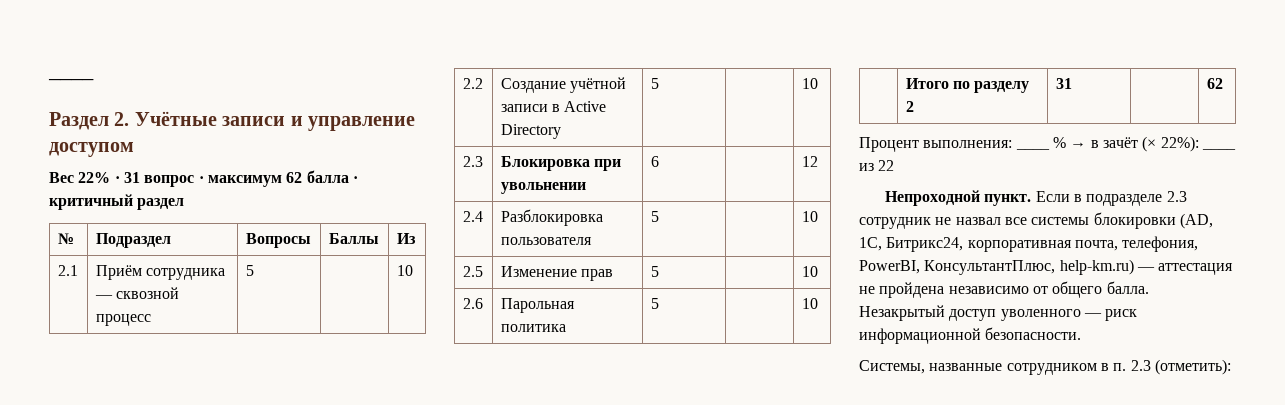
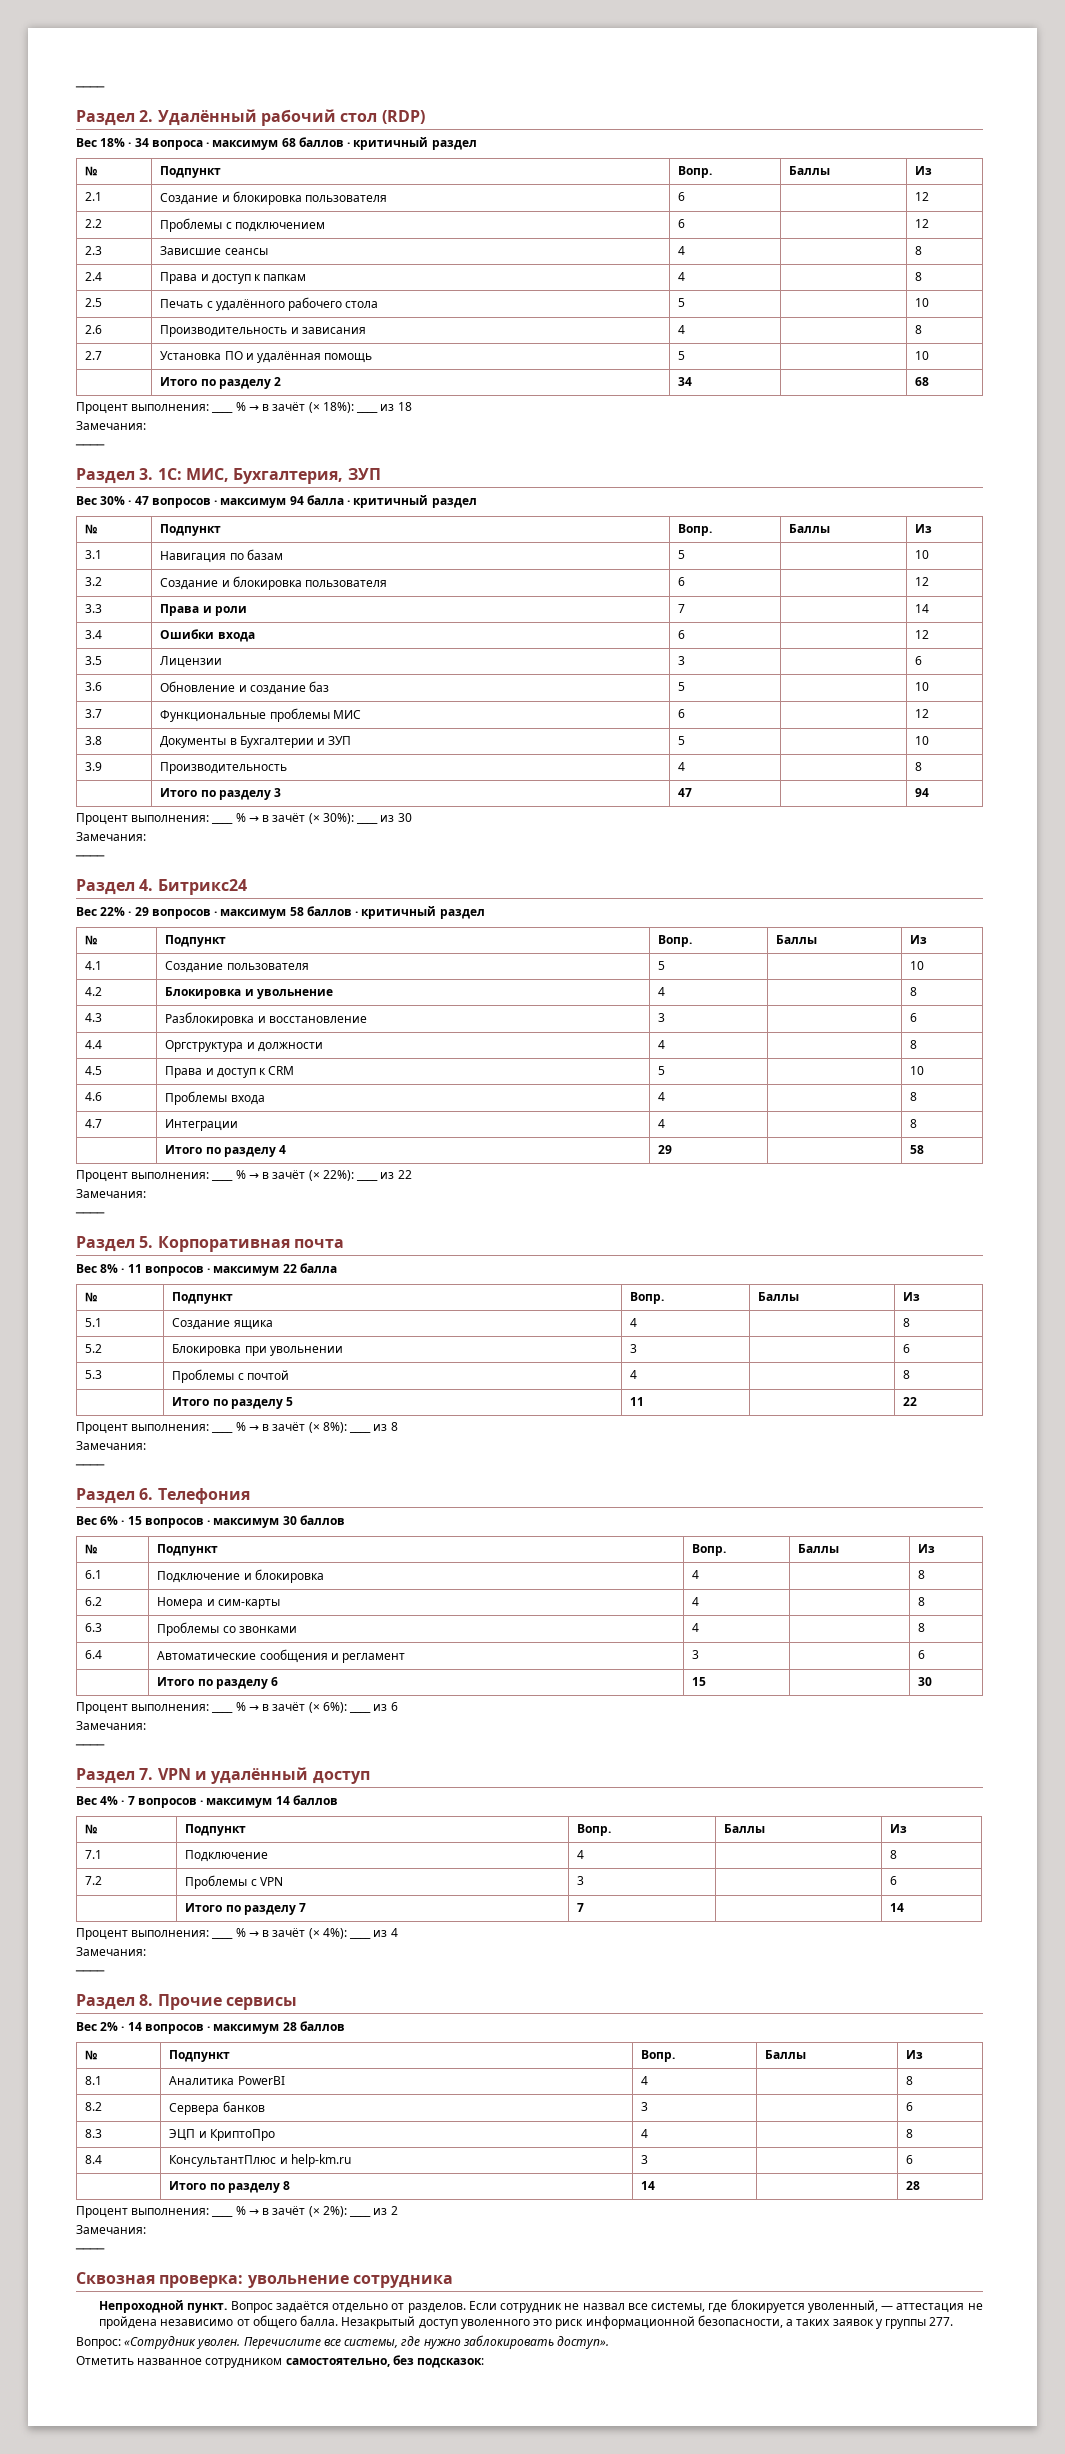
- Раздел 2. Учётные записи и управление доступом
- Вес 22% · 31 вопрос · максимум 62 балла · критичный раздел
- № | Подраздел | Вопросы | Баллы | Из
+ Раздел 2. Удалённый рабочий стол (RDP)
+ Вес 18% · 34 вопроса · максимум 68 баллов · критичный раздел
+ № | Подпункт | Вопр. | Баллы | Из
- 2.1 | Приём сотрудника — сквозной процесс | 5 | | 10
- 2.2 | Создание учётной записи в Active Directory | 5 | | 10
- 2.3 | Блокировка при увольнении | 6 | | 12
- 2.4 | Разблокировка пользователя | 5 | | 10
- 2.5 | Изменение прав | 5 | | 10
- 2.6 | Парольная политика | 5 | | 10
+ 2.1 | Создание и блокировка пользователя | 6 | | 12
+ 2.2 | Проблемы с подключением | 6 | | 12
+ 2.3 | Зависшие сеансы | 4 | | 8
+ 2.4 | Права и доступ к папкам | 4 | | 8
+ 2.5 | Печать с удалённого рабочего стола | 5 | | 10
+ 2.6 | Производительность и зависания | 4 | | 8
+ 2.7 | Установка ПО и удалённая помощь | 5 | | 10
- | Итого по разделу 2 | 31 | | 62
+ | Итого по разделу 2 | 34 | | 68
+ Процент выполнения: ____ % → в зачёт (× 18%): ____ из 18
+ Замечания:
+ ────
+ Раздел 3. 1С: МИС, Бухгалтерия, ЗУП
+ Вес 30% · 47 вопросов · максимум 94 балла · критичный раздел
+ № | Подпункт | Вопр. | Баллы | Из
+ 3.1 | Навигация по базам | 5 | | 10
+ 3.2 | Создание и блокировка пользователя | 6 | | 12
+ 3.3 | Права и роли | 7 | | 14
+ 3.4 | Ошибки входа | 6 | | 12
+ 3.5 | Лицензии | 3 | | 6
+ 3.6 | Обновление и создание баз | 5 | | 10
+ 3.7 | Функциональные проблемы МИС | 6 | | 12
+ 3.8 | Документы в Бухгалтерии и ЗУП | 5 | | 10
+ 3.9 | Производительность | 4 | | 8
+ | Итого по разделу 3 | 47 | | 94
+ Процент выполнения: ____ % → в зачёт (× 30%): ____ из 30
+ Замечания:
+ ────
+ Раздел 4. Битрикс24
+ Вес 22% · 29 вопросов · максимум 58 баллов · критичный раздел
+ № | Подпункт | Вопр. | Баллы | Из
+ 4.1 | Создание пользователя | 5 | | 10
+ 4.2 | Блокировка и увольнение | 4 | | 8
+ 4.3 | Разблокировка и восстановление | 3 | | 6
+ 4.4 | Оргструктура и должности | 4 | | 8
+ 4.5 | Права и доступ к CRM | 5 | | 10
+ 4.6 | Проблемы входа | 4 | | 8
+ 4.7 | Интеграции | 4 | | 8
+ | Итого по разделу 4 | 29 | | 58
  Процент выполнения: ____ % → в зачёт (× 22%): ____ из 22
- Непроходной пункт. Если в подразделе 2.3 сотрудник не назвал все системы блокировки (AD, 1С, Битрикс24, корпоративная почта, телефония, PowerBI, КонсультантПлюс, help-km.ru) — аттестация не пройдена независимо от общего балла.
+ Замечания:
+ ────
+ Раздел 5. Корпоративная почта
+ Вес 8% · 11 вопросов · максимум 22 балла
+ № | Подпункт | Вопр. | Баллы | Из
+ 5.1 | Создание ящика | 4 | | 8
+ 5.2 | Блокировка при увольнении | 3 | | 6
+ 5.3 | Проблемы с почтой | 4 | | 8
+ | Итого по разделу 5 | 11 | | 22
+ Процент выполнения: ____ % → в зачёт (× 8%): ____ из 8
+ Замечания:
+ ────
+ Раздел 6. Телефония
+ Вес 6% · 15 вопросов · максимум 30 баллов
+ № | Подпункт | Вопр. | Баллы | Из
+ 6.1 | Подключение и блокировка | 4 | | 8
+ 6.2 | Номера и сим-карты | 4 | | 8
+ 6.3 | Проблемы со звонками | 4 | | 8
+ 6.4 | Автоматические сообщения и регламент | 3 | | 6
+ | Итого по разделу 6 | 15 | | 30
+ Процент выполнения: ____ % → в зачёт (× 6%): ____ из 6
+ Замечания:
+ ────
+ Раздел 7. VPN и удалённый доступ
+ Вес 4% · 7 вопросов · максимум 14 баллов
+ № | Подпункт | Вопр. | Баллы | Из
+ 7.1 | Подключение | 4 | | 8
+ 7.2 | Проблемы с VPN | 3 | | 6
+ | Итого по разделу 7 | 7 | | 14
+ Процент выполнения: ____ % → в зачёт (× 4%): ____ из 4
+ Замечания:
+ ────
+ Раздел 8. Прочие сервисы
+ Вес 2% · 14 вопросов · максимум 28 баллов
+ № | Подпункт | Вопр. | Баллы | Из
+ 8.1 | Аналитика PowerBI | 4 | | 8
+ 8.2 | Сервера банков | 3 | | 6
+ 8.3 | ЭЦП и КриптоПро | 4 | | 8
+ 8.4 | КонсультантПлюс и help-km.ru | 3 | | 6
+ | Итого по разделу 8 | 14 | | 28
+ Процент выполнения: ____ % → в зачёт (× 2%): ____ из 2
+ Замечания:
+ ────
+ Сквозная проверка: увольнение сотрудника
+ Непроходной пункт. Вопрос задаётся отдельно от разделов. Если сотрудник не назвал все системы, где блокируется уволенный, — аттестация не пройдена независимо от общего балла.
- Незакрытый доступ уволенного — риск информационной безопасности.
- Системы, названные сотрудником в п. 2.3 (отметить):
+ Незакрытый доступ уволенного это риск информационной безопасности, а таких заявок у группы 277.
+ Вопрос: «Сотрудник уволен. Перечислите все системы, где нужно заблокировать доступ».
+ Отметить названное сотрудником самостоятельно, без подсказок:

